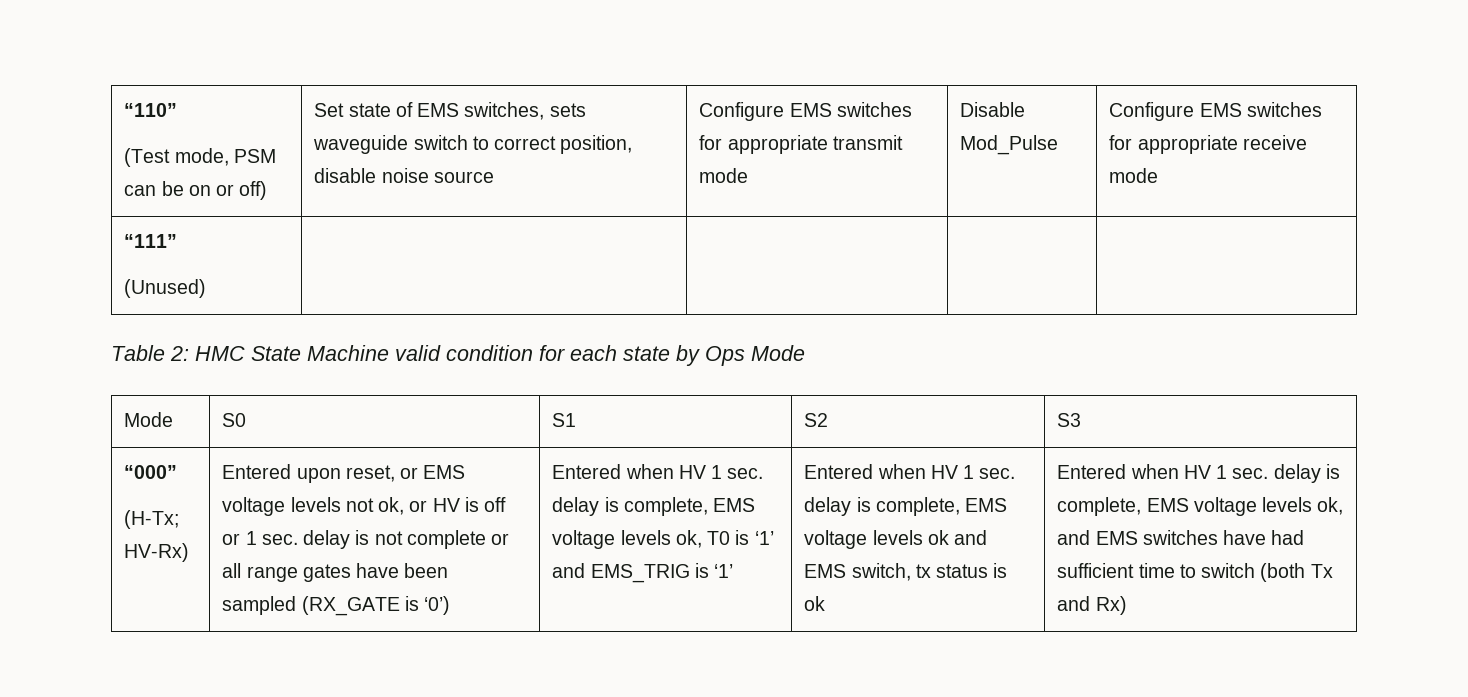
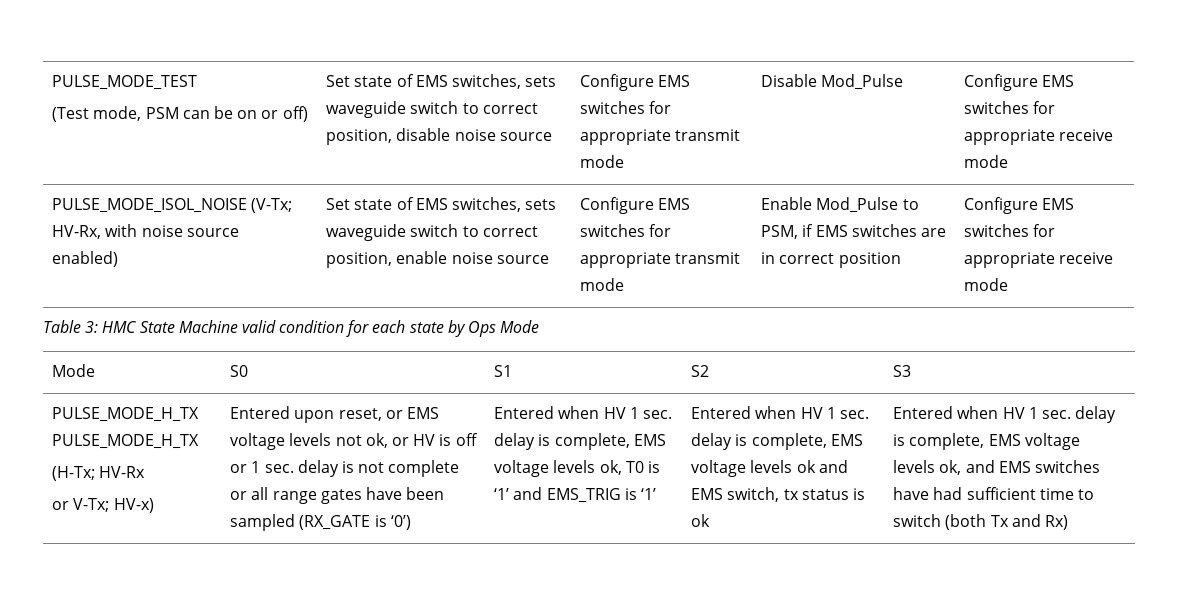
- “110”
+ PULSE_MODE_TEST
- “111”
- (Unused)
+ PULSE_MODE_ISOL_NOISE (V-Tx; HV-Rx, with noise source enabled) | Set state of EMS switches, sets waveguide switch to correct position, enable noise source | Configure EMS switches for appropriate transmit mode | Enable Mod_Pulse to PSM, if EMS switches are in correct position | Configure EMS switches for appropriate receive mode
- Table 2: HMC State Machine valid condition for each state by Ops Mode
+ Table 3: HMC State Machine valid condition for each state by Ops Mode
- “000”
+ PULSE_MODE_H_TX PULSE_MODE_H_TX
- (H-Tx; HV-Rx)
+ (H-Tx; HV-Rx
+ or V-Tx; HV-x)

